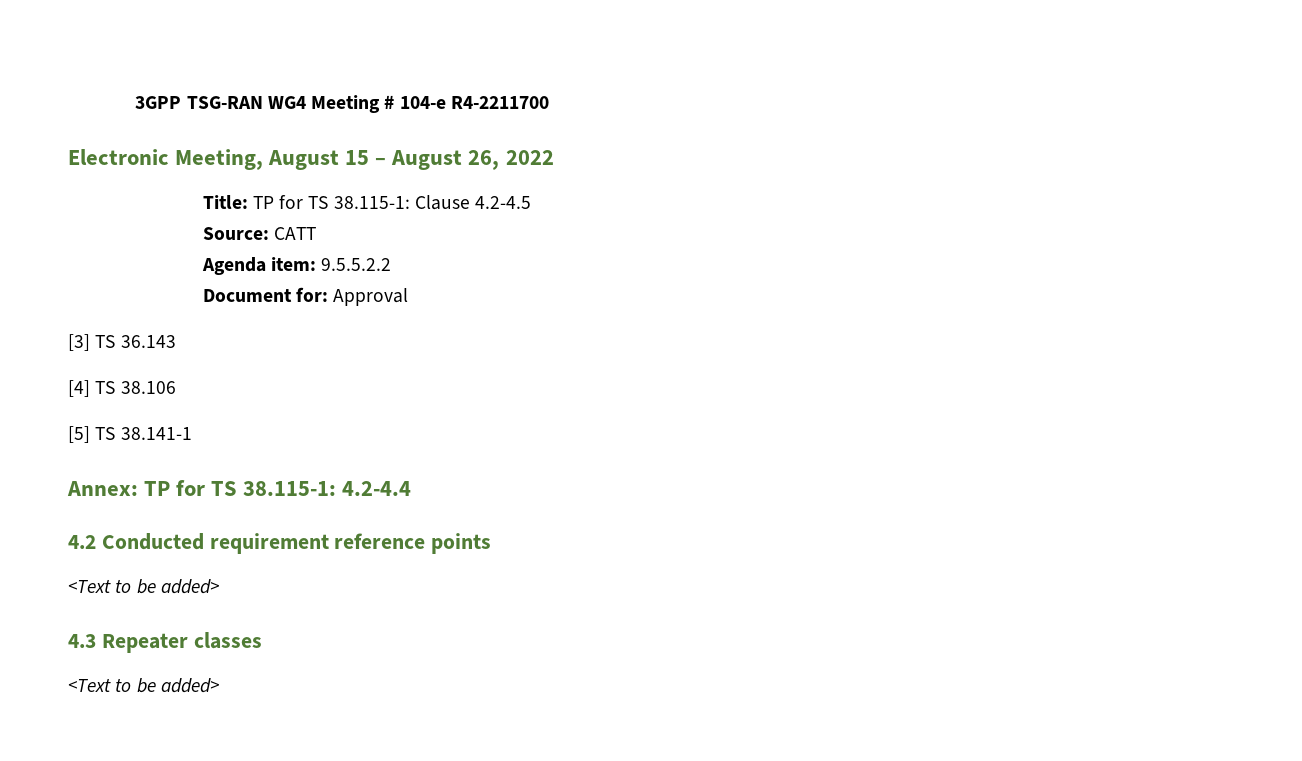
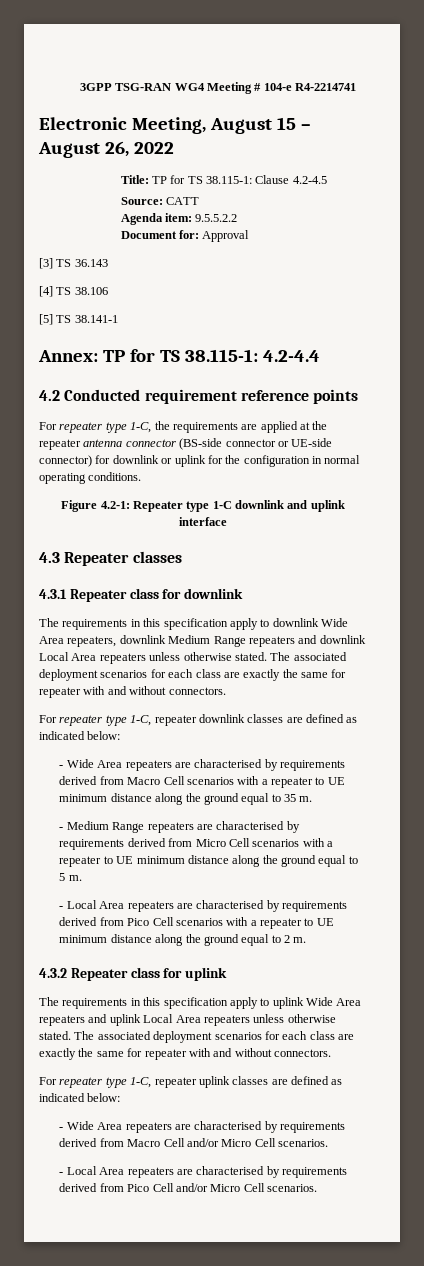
- 3GPP TSG-RAN WG4 Meeting # 104-e R4-2211700
+ 3GPP TSG-RAN WG4 Meeting # 104-e R4-2214741
  4.2 Conducted requirement reference points
- <Text to be added>
+ For repeater type 1-C, the requirements are applied at the repeater antenna connector (BS-side connector or UE-side connector) for downlink or uplink for the configuration in normal operating conditions.
+ Figure 4.2-1: Repeater type 1-C downlink and uplink interface
  4.3 Repeater classes
- <Text to be added>
+ 4.3.1 Repeater class for downlink
+ The requirements in this specification apply to downlink Wide Area repeaters, downlink Medium Range repeaters and downlink Local Area repeaters unless otherwise stated. The associated deployment scenarios for each class are exactly the same for repeater with and without connectors.
+ For repeater type 1-C, repeater downlink classes are defined as indicated below:
+ - Wide Area repeaters are characterised by requirements derived from Macro Cell scenarios with a repeater to UE minimum distance along the ground equal to 35 m.
+ - Medium Range repeaters are characterised by requirements derived from Micro Cell scenarios with a repeater to UE minimum distance along the ground equal to 5 m.
+ - Local Area repeaters are characterised by requirements derived from Pico Cell scenarios with a repeater to UE minimum distance along the ground equal to 2 m.
+ 4.3.2 Repeater class for uplink
+ The requirements in this specification apply to uplink Wide Area repeaters and uplink Local Area repeaters unless otherwise stated. The associated deployment scenarios for each class are exactly the same for repeater with and without connectors.
+ For repeater type 1-C, repeater uplink classes are defined as indicated below:
+ - Wide Area repeaters are characterised by requirements derived from Macro Cell and/or Micro Cell scenarios.
+ - Local Area repeaters are characterised by requirements derived from Pico Cell and/or Micro Cell scenarios.

